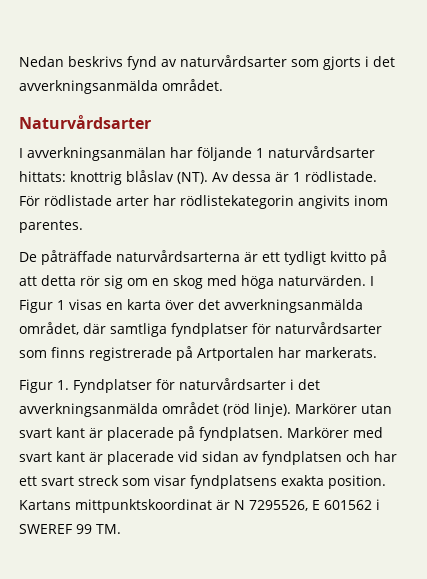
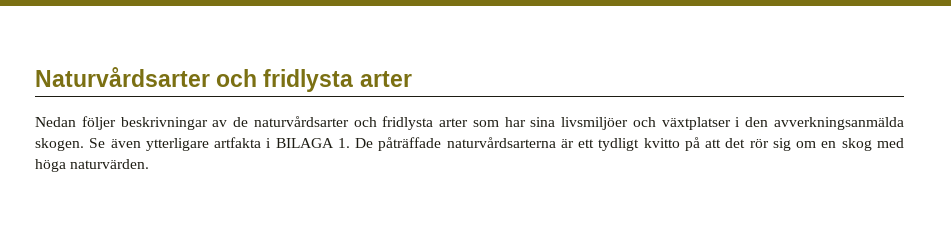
- Nedan beskrivs fynd av naturvårdsarter som gjorts i det avverkningsanmälda området.
- Naturvårdsarter
- I avverkningsanmälan har följande 1 naturvårdsarter hittats: knottrig blåslav (NT). Av dessa är 1 rödlistade. För rödlistade arter har rödlistekategorin angivits inom parentes.
- De påträffade naturvårdsarterna är ett tydligt kvitto på att detta rör sig om en skog med höga naturvärden. I Figur 1 visas en karta över det avverkningsanmälda området, där samtliga fyndplatser för naturvårdsarter som finns registrerade på Artportalen har markerats.
- Figur 1. Fyndplatser för naturvårdsarter i det avverkningsanmälda området (röd linje). Markörer utan svart kant är placerade på fyndplatsen. Markörer med svart kant är placerade vid sidan av fyndplatsen och har ett svart streck som visar fyndplatsens exakta position. Kartans mittpunktskoordinat är N 7295526, E 601562 i SWEREF 99 TM.
+ Naturvårdsarter och fridlysta arter
+ Nedan följer beskrivningar av de naturvårdsarter och fridlysta arter som har sina livsmiljöer och växtplatser i den avverkningsanmälda skogen. Se även ytterligare artfakta i BILAGA 1. De påträffade naturvårdsarterna är ett tydligt kvitto på att det rör sig om en skog med höga naturvärden.

